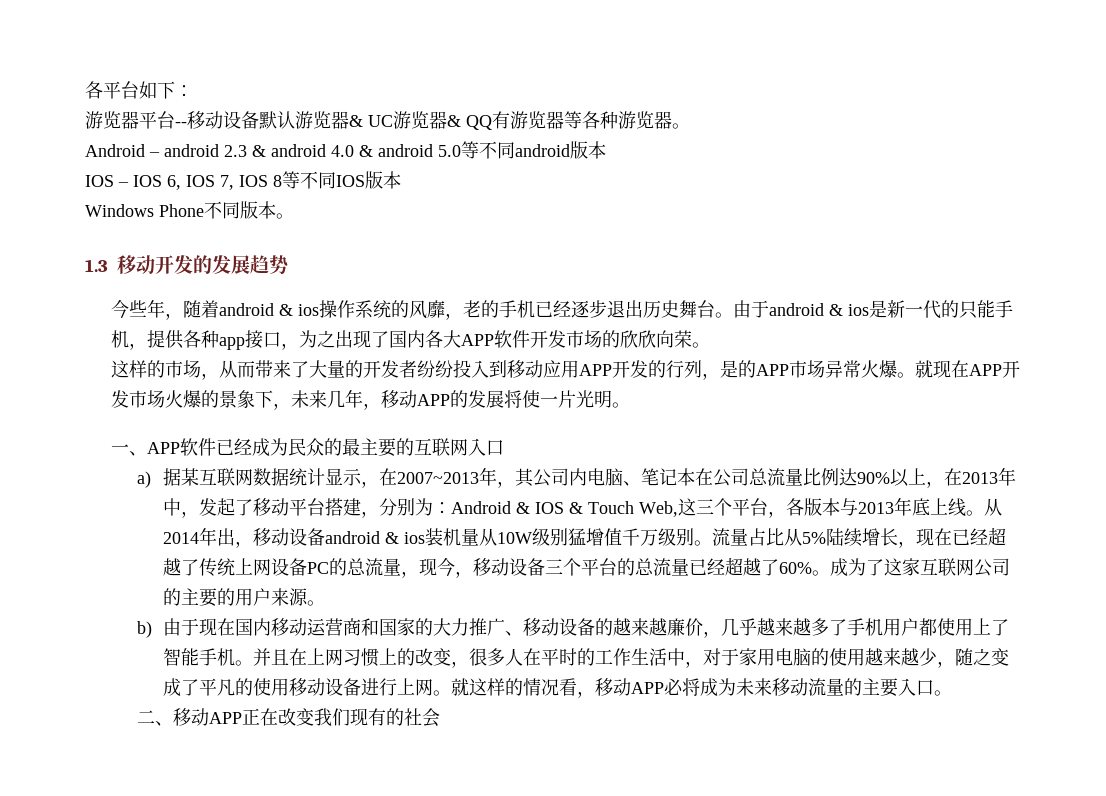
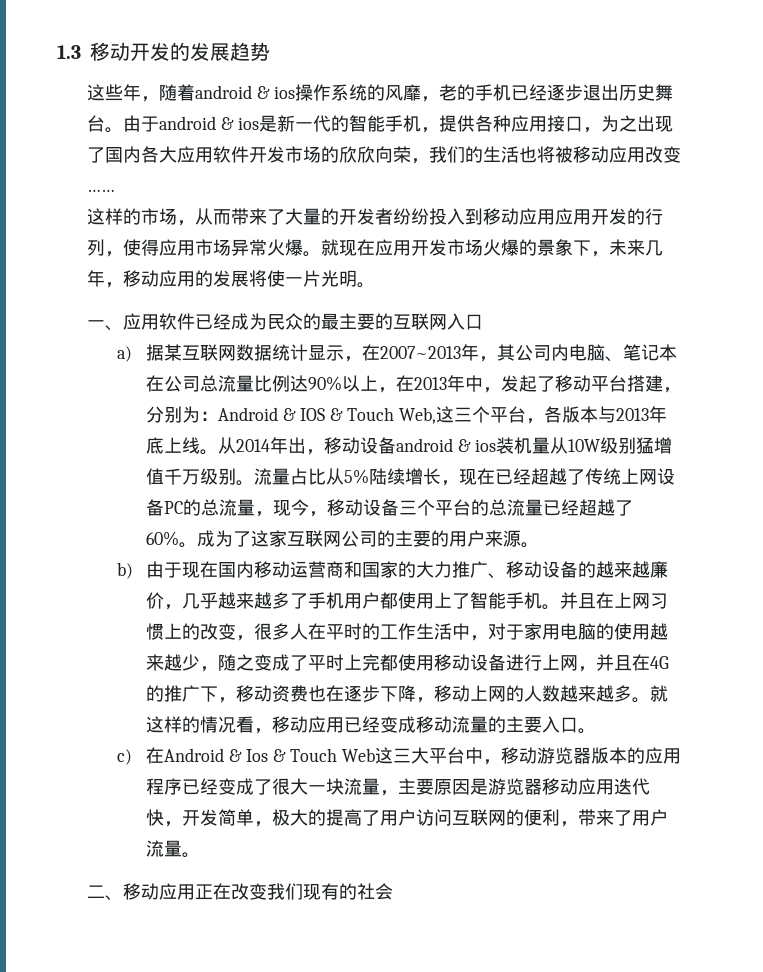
- 各平台如下：
- 游览器平台--移动设备默认游览器& UC游览器& QQ有游览器等各种游览器。
- Android – android 2.3 & android 4.0 & android 5.0等不同android版本
- IOS – IOS 6, IOS 7, IOS 8等不同IOS版本
- Windows Phone不同版本。
- 今些年，随着android & ios操作系统的风靡，老的手机已经逐步退出历史舞台。
+ 这些年，随着android & ios操作系统的风靡，老的手机已经逐步退出历史舞台。
- 由于android & ios是新一代的只能手机，提供各种app接口，为之出现了国内各大APP软件开发市场的欣欣向荣。
+ 由于android & ios是新一代的智能手机，提供各种应用接口，为之出现了国内各大应用软件开发市场的欣欣向荣，我们的生活也将被移动应用改变……
- 这样的市场，从而带来了大量的开发者纷纷投入到移动应用APP开发的行列，是的APP市场异常火爆。
+ 这样的市场，从而带来了大量的开发者纷纷投入到移动应用应用开发的行列，使得应用市场异常火爆。
- 就现在APP开发市场火爆的景象下，未来几年，移动APP的发展将使一片光明。
+ 就现在应用开发市场火爆的景象下，未来几年，移动应用的发展将使一片光明。
- 一、APP软件已经成为民众的最主要的互联网入口
+ 一、应用软件已经成为民众的最主要的互联网入口
- 并且在上网习惯上的改变，很多人在平时的工作生活中，对于家用电脑的使用越来越少，随之变成了平凡的使用移动设备进行上网。
+ 并且在上网习惯上的改变，很多人在平时的工作生活中，对于家用电脑的使用越来越少，随之变成了平时上完都使用移动设备进行上网，并且在4G的推广下，移动资费也在逐步下降，移动上网的人数越来越多。
- 就这样的情况看，移动APP必将成为未来移动流量的主要入口。
+ 就这样的情况看，移动应用已经变成移动流量的主要入口。
- 二、移动APP正在改变我们现有的社会
+ c)在Android & Ios & Touch Web这三大平台中，移动游览器版本的应用程序已经变成了很大一块流量，主要原因是游览器移动应用迭代快，开发简单，极大的提高了用户访问互联网的便利，带来了用户流量。
+ 二、移动应用正在改变我们现有的社会

